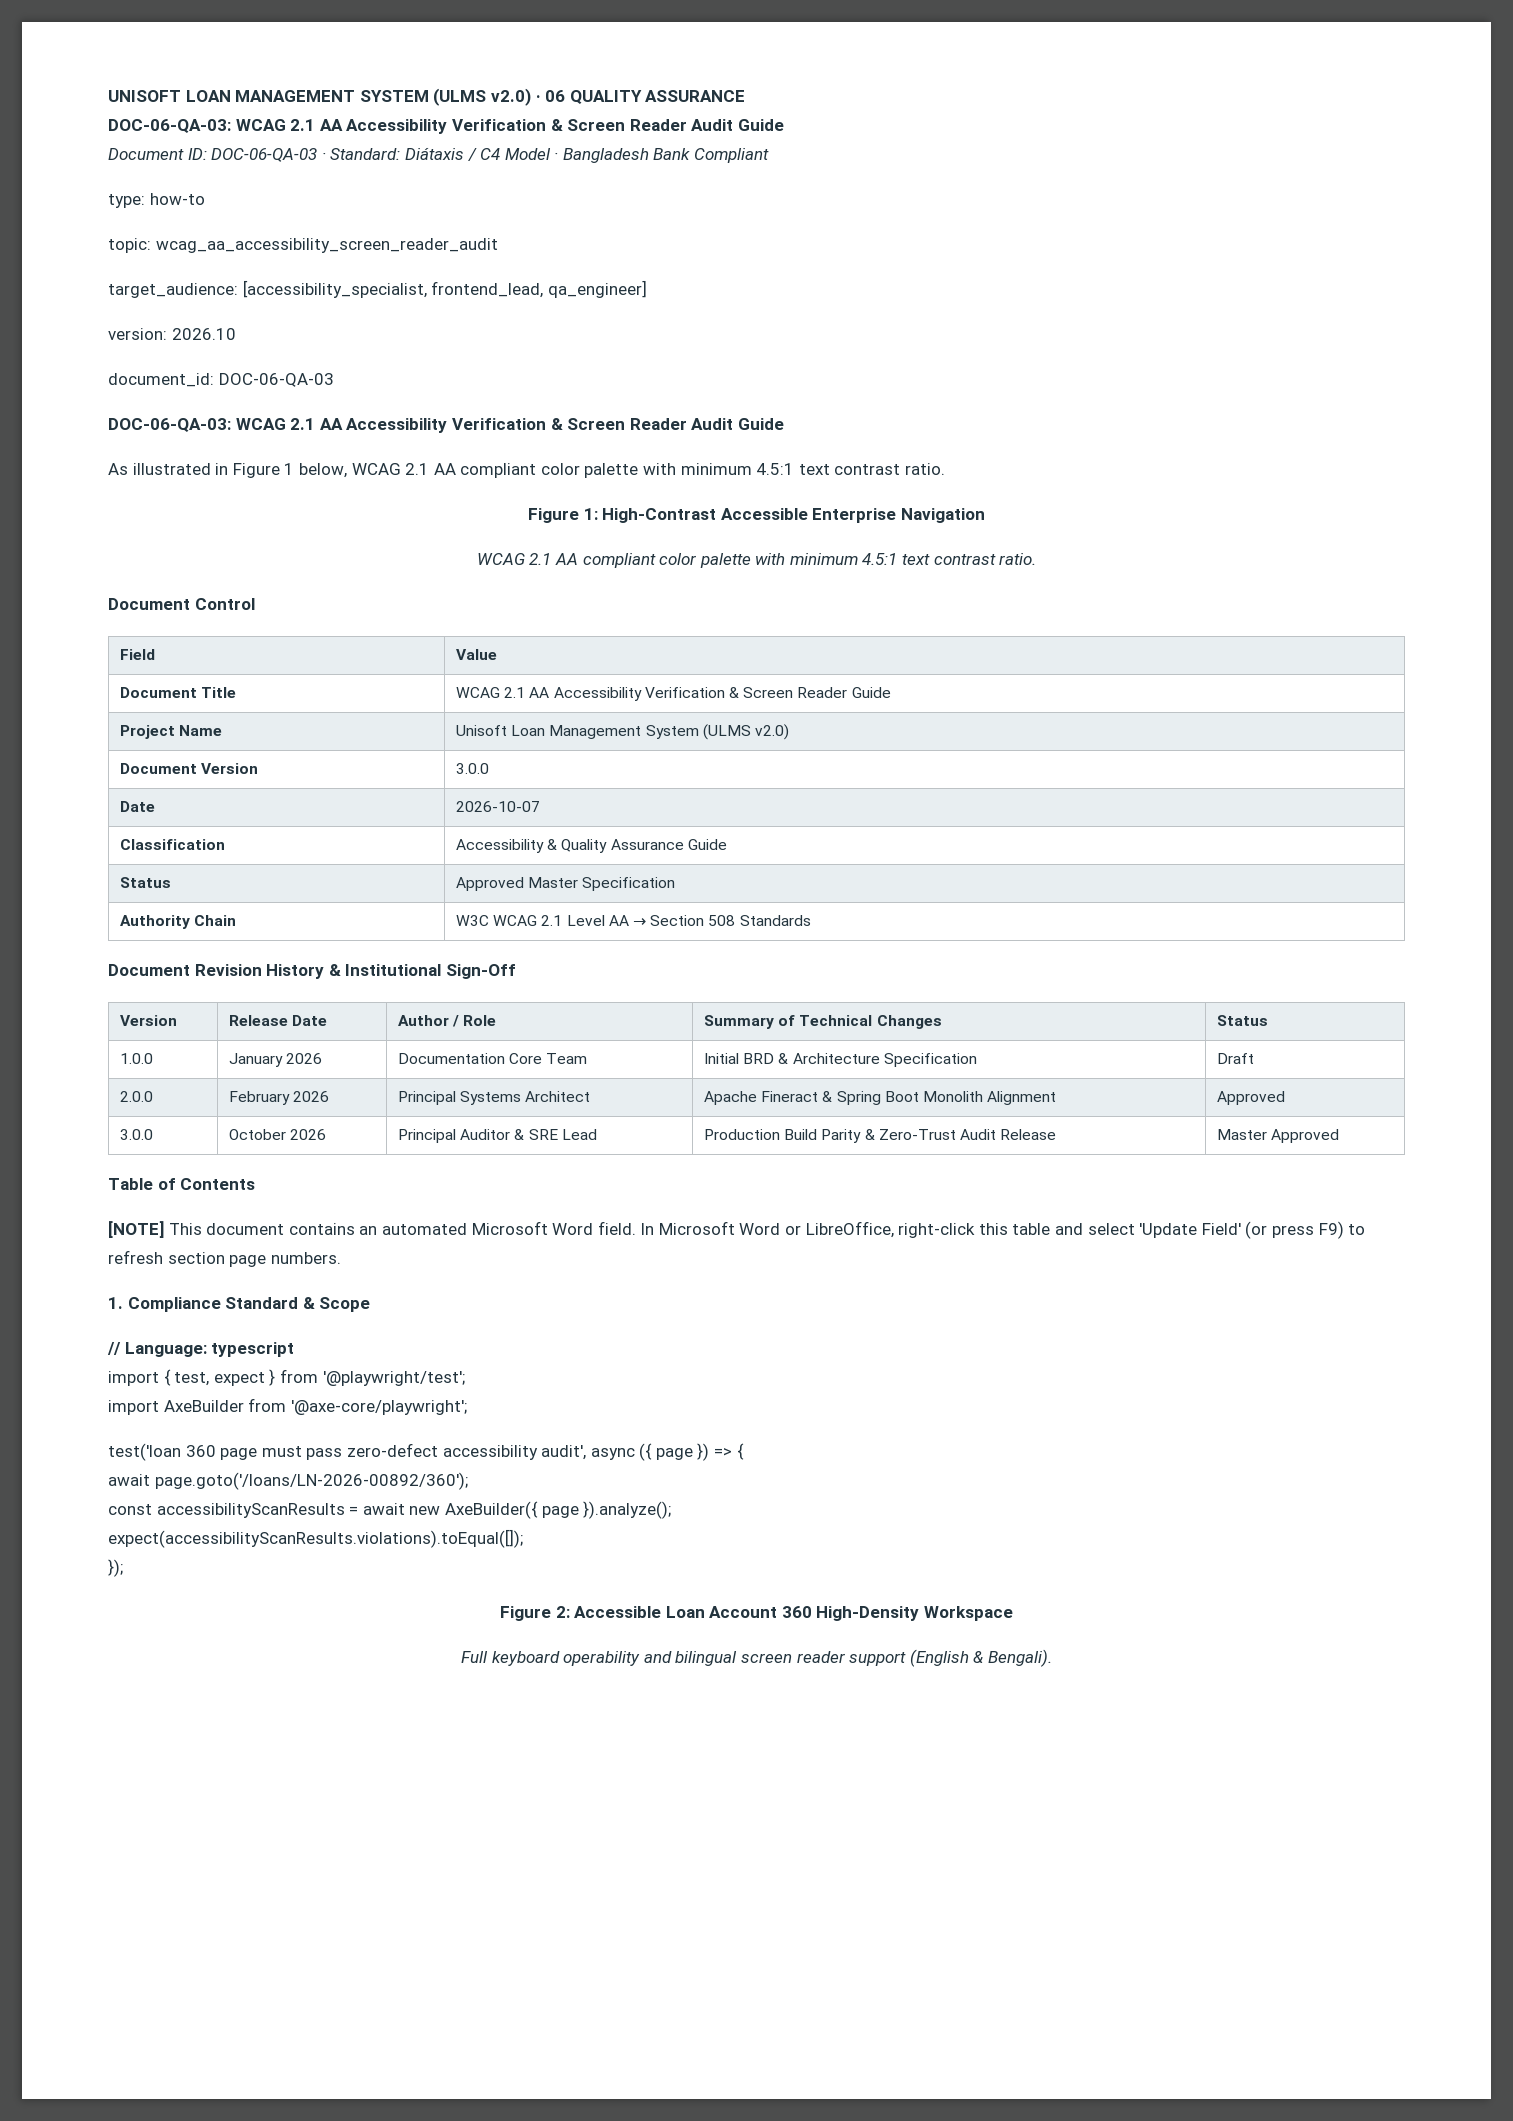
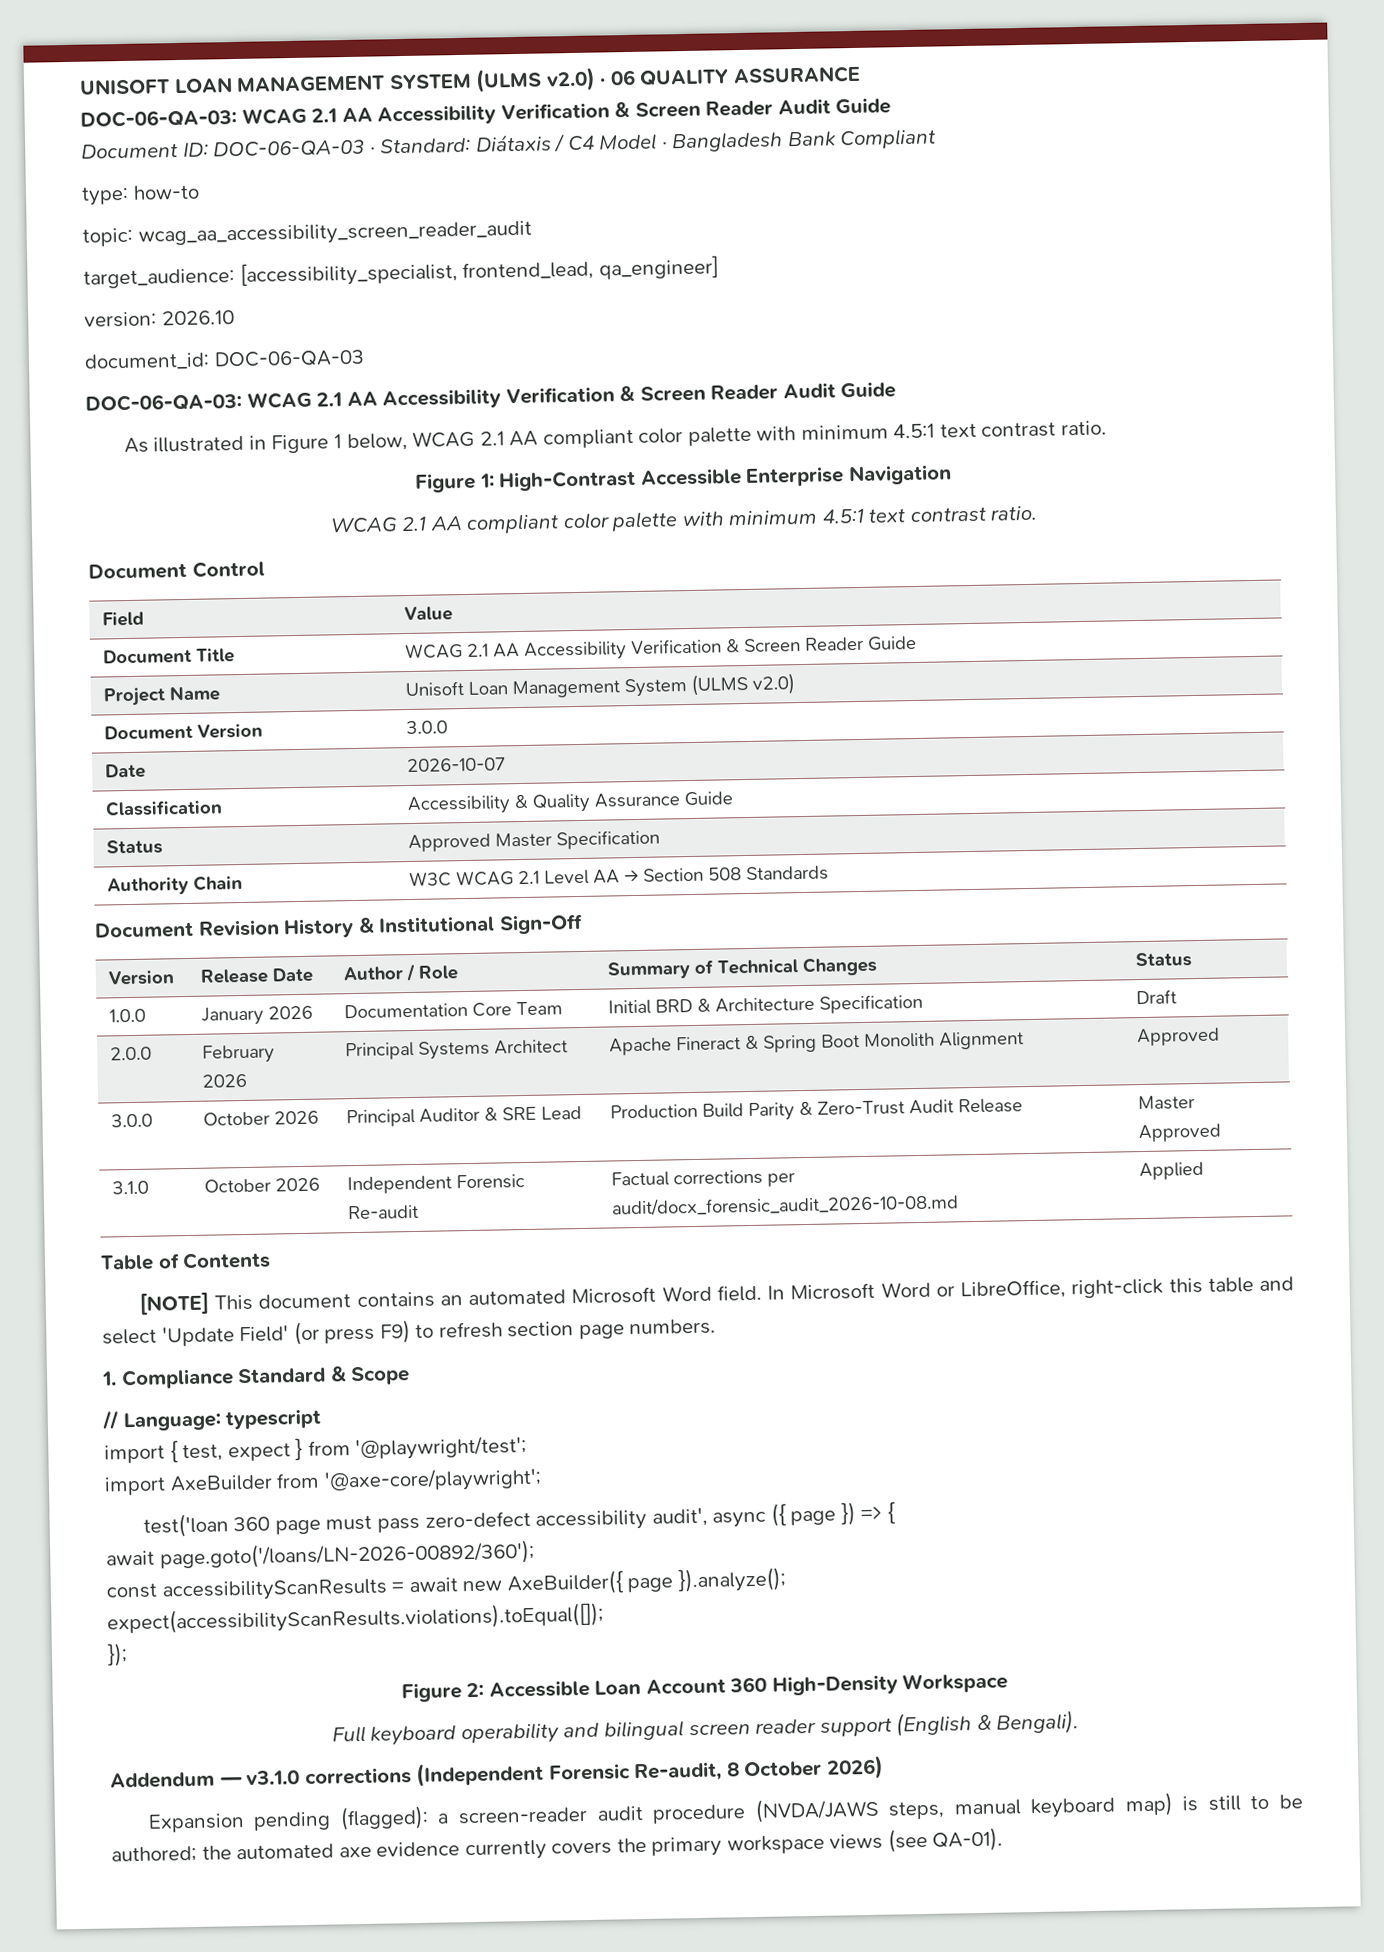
+ 3.1.0 | October 2026 | Independent Forensic Re-audit | Factual corrections per audit/docx_forensic_audit_2026-10-08.md | Applied
+ Addendum — v3.1.0 corrections (Independent Forensic Re-audit, 8 October 2026)
+ Expansion pending (flagged): a screen-reader audit procedure (NVDA/JAWS steps, manual keyboard map) is still to be authored; the automated axe evidence currently covers the primary workspace views (see QA-01).

